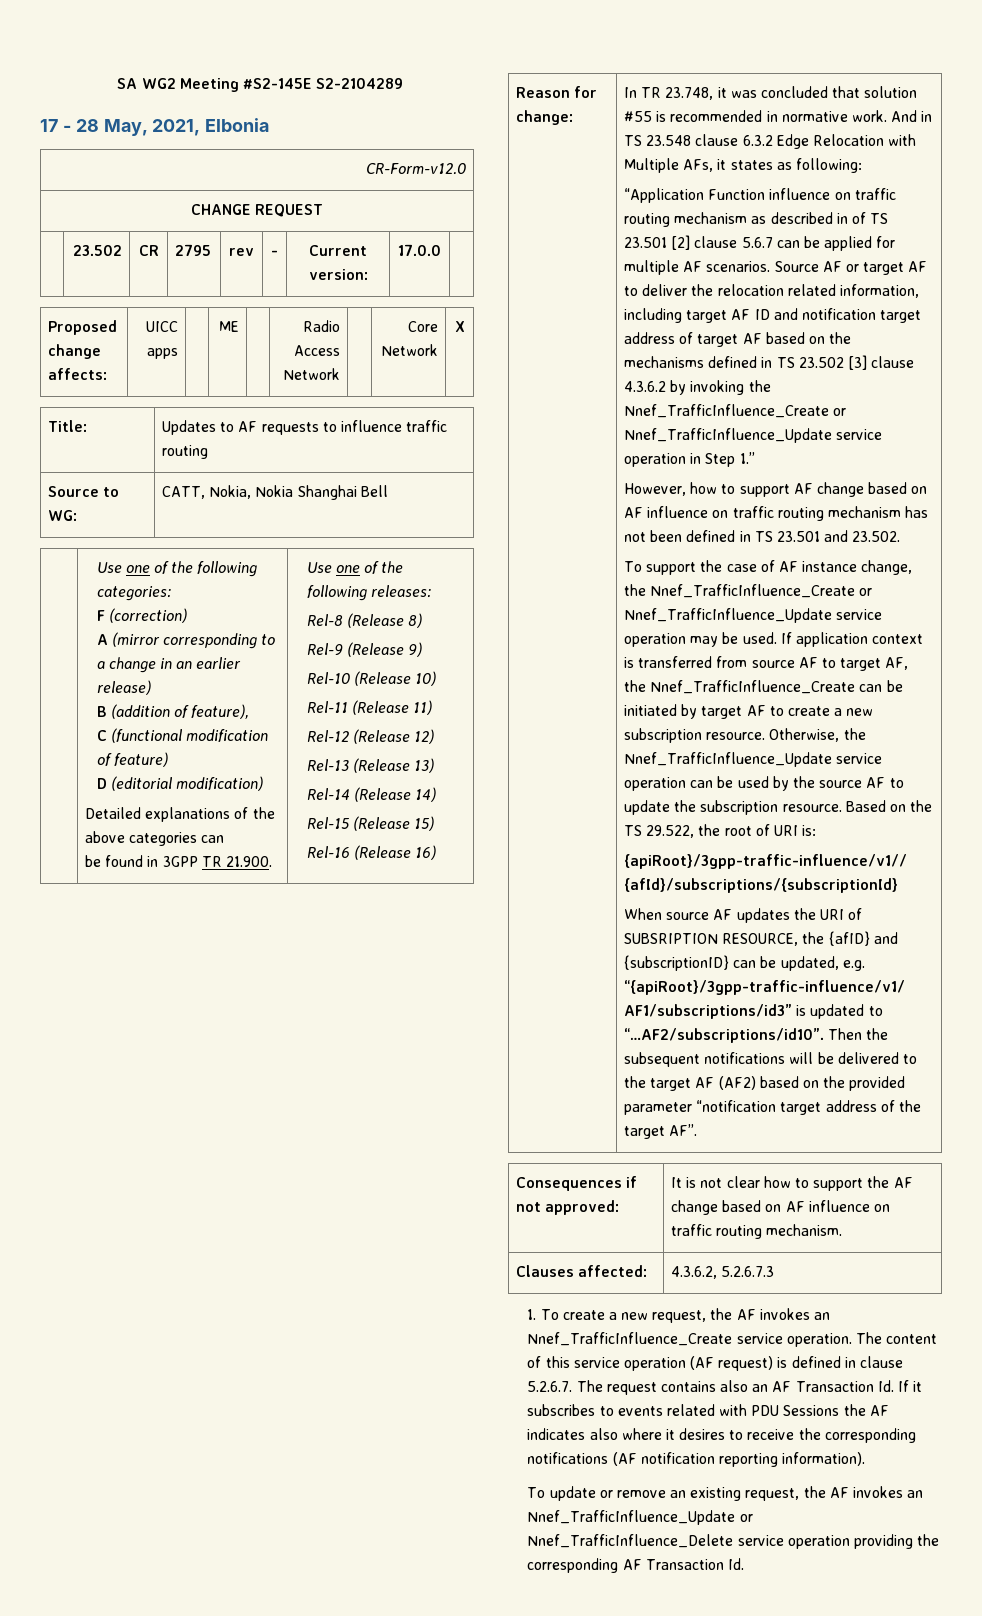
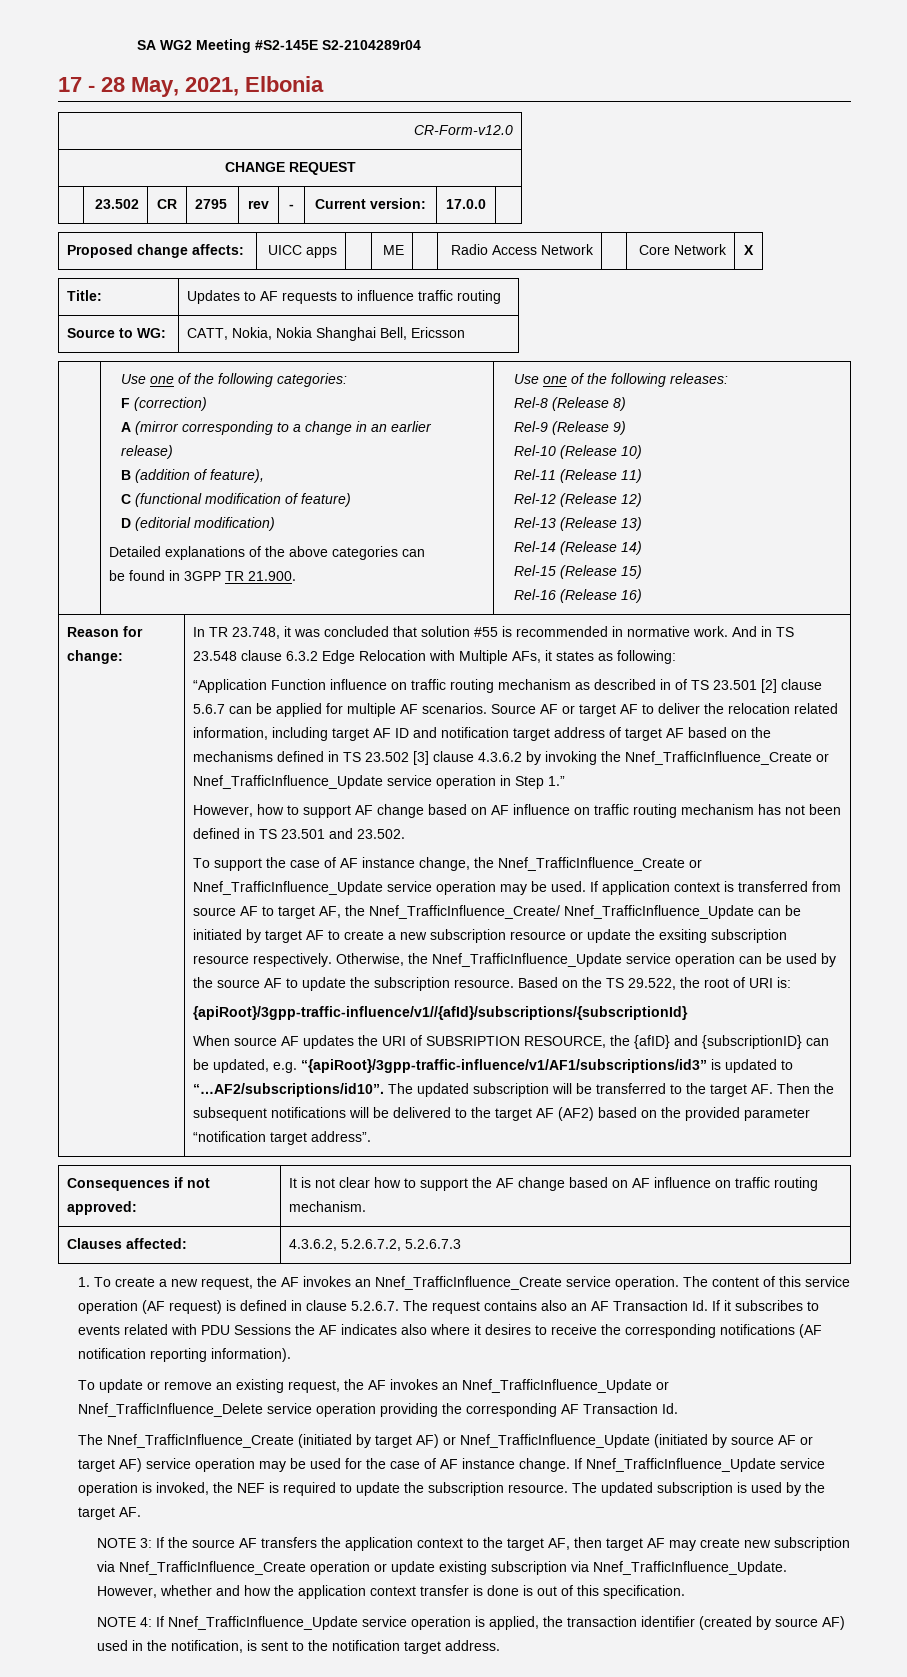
- SA WG2 Meeting #S2-145E S2-2104289
+ SA WG2 Meeting #S2-145E S2-2104289r04
- Source to WG: | CATT, Nokia, Nokia Shanghai Bell
+ Source to WG: | CATT, Nokia, Nokia Shanghai Bell, Ericsson
- If application context is transferred from source AF to target AF, the Nnef_TrafficInfluence_Create can be initiated by target AF to create a new subscription resource.
+ If application context is transferred from source AF to target AF, the Nnef_TrafficInfluence_Create/ Nnef_TrafficInfluence_Update can be initiated by target AF to create a new subscription resource or update the exsiting subscription resource respectively.
- Then the subsequent notifications will be delivered to the target AF (AF2) based on the provided parameter “notification target address of the target AF”.
+ The updated subscription will be transferred to the target AF. Then the subsequent notifications will be delivered to the target AF (AF2) based on the provided parameter “notification target address”.
- Clauses affected: | 4.3.6.2, 5.2.6.7.3
+ Clauses affected: | 4.3.6.2, 5.2.6.7.2, 5.2.6.7.3
+ The Nnef_TrafficInfluence_Create (initiated by target AF) or Nnef_TrafficInfluence_Update (initiated by source AF or target AF) service operation may be used for the case of AF instance change. If Nnef_TrafficInfluence_Update service operation is invoked, the NEF is required to update the subscription resource. The updated subscription is used by the target AF.
+ NOTE 3: If the source AF transfers the application context to the target AF, then target AF may create new subscription via Nnef_TrafficInfluence_Create operation or update existing subscription via Nnef_TrafficInfluence_Update. However, whether and how the application context transfer is done is out of this specification.
+ NOTE 4: If Nnef_TrafficInfluence_Update service operation is applied, the transaction identifier (created by source AF) used in the notification, is sent to the notification target address.

